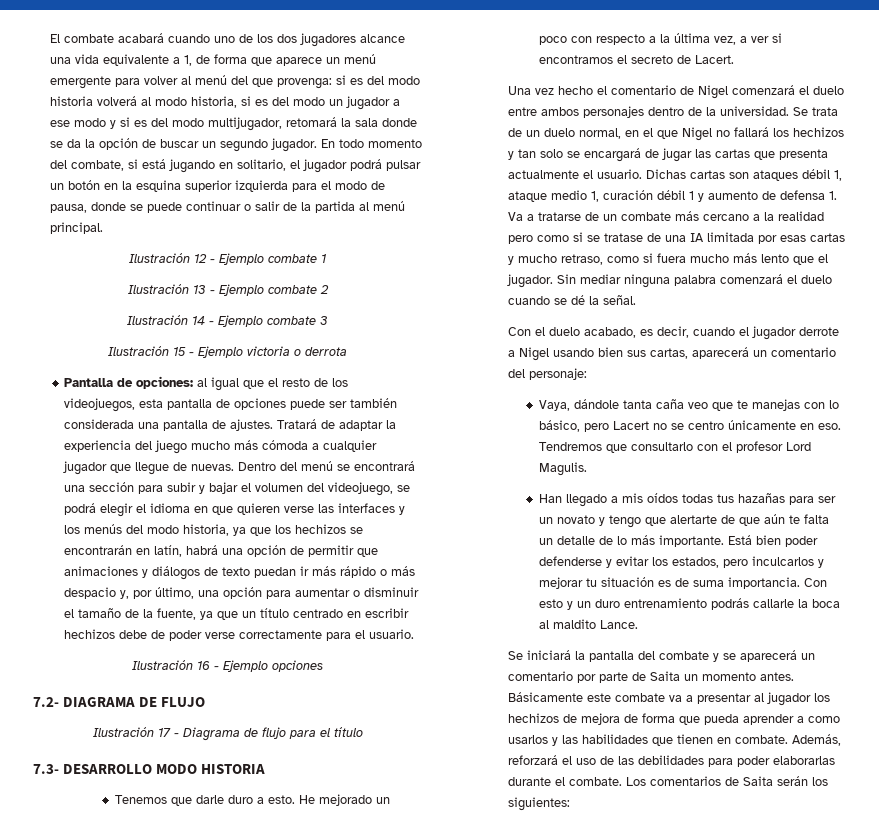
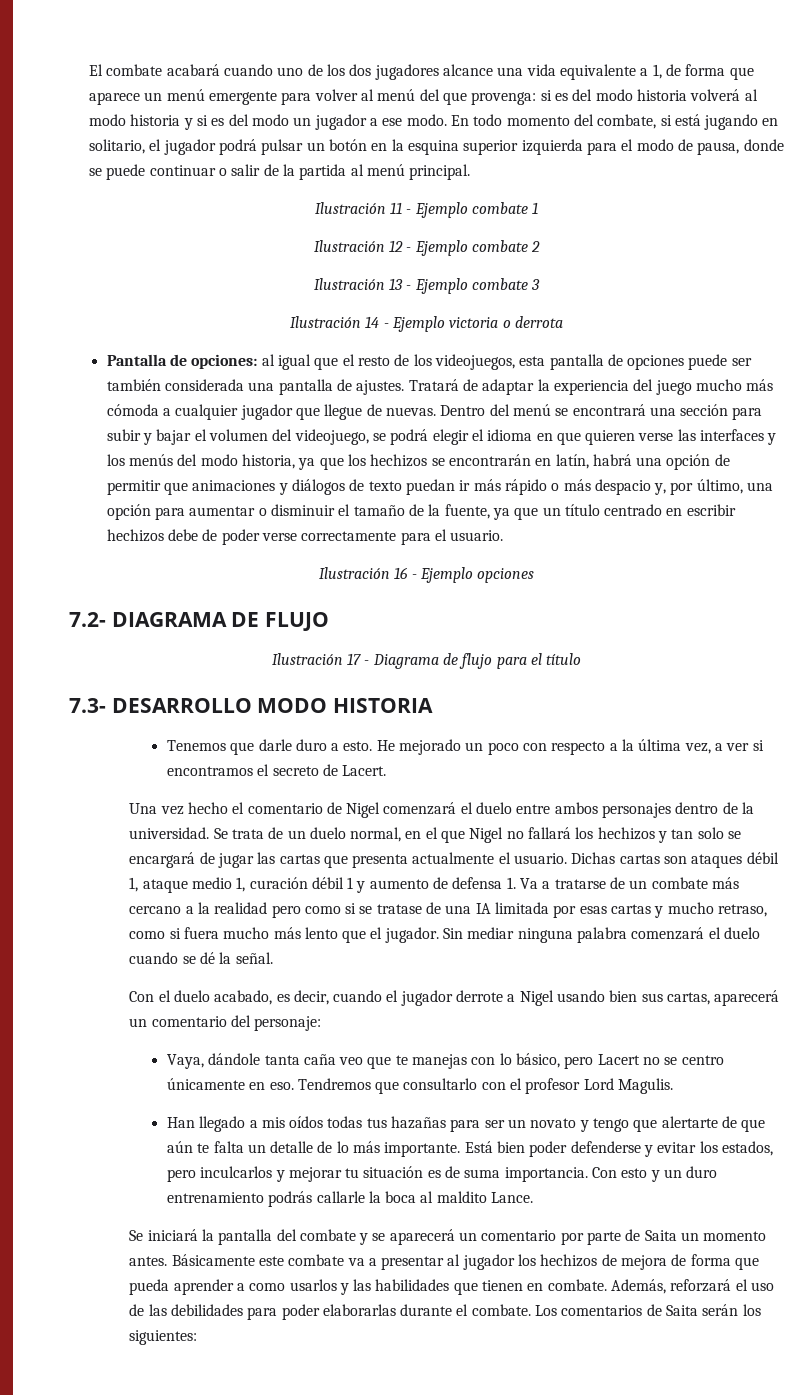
- El combate acabará cuando uno de los dos jugadores alcance una vida equivalente a 1, de forma que aparece un menú emergente para volver al menú del que provenga: si es del modo historia volverá al modo historia, si es del modo un jugador a ese modo y si es del modo multijugador, retomará la sala donde se da la opción de buscar un segundo jugador.
+ El combate acabará cuando uno de los dos jugadores alcance una vida equivalente a 1, de forma que aparece un menú emergente para volver al menú del que provenga: si es del modo historia volverá al modo historia y si es del modo un jugador a ese modo.
- Ilustración 12 - Ejemplo combate 1
+ Ilustración 11 - Ejemplo combate 1
- Ilustración 13 - Ejemplo combate 2
+ Ilustración 12 - Ejemplo combate 2
- Ilustración 14 - Ejemplo combate 3
+ Ilustración 13 - Ejemplo combate 3
- Ilustración 15 - Ejemplo victoria o derrota
+ Ilustración 14 - Ejemplo victoria o derrota

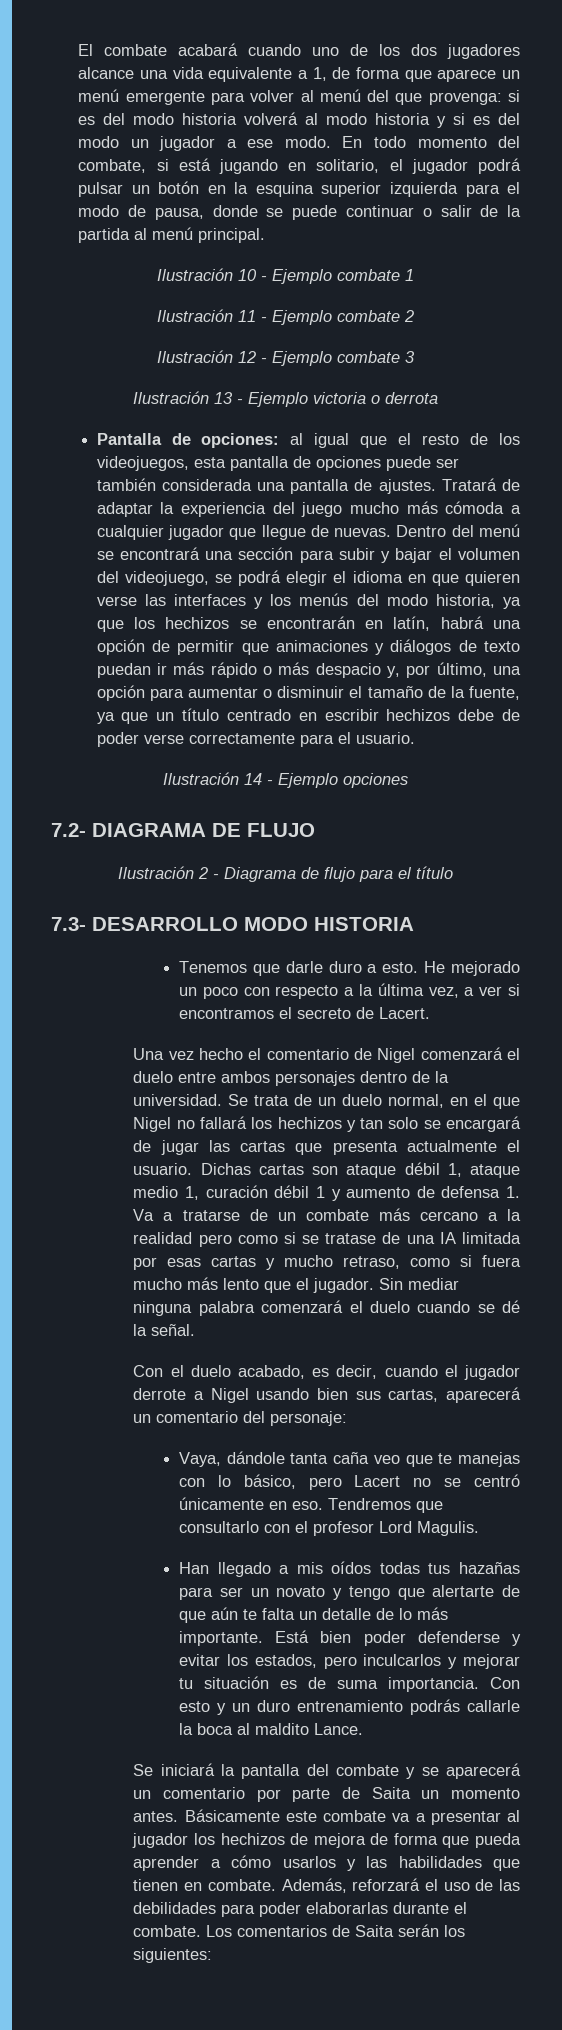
- Ilustración 11 - Ejemplo combate 1
+ Ilustración 10 - Ejemplo combate 1
- Ilustración 12 - Ejemplo combate 2
+ Ilustración 11 - Ejemplo combate 2
- Ilustración 13 - Ejemplo combate 3
+ Ilustración 12 - Ejemplo combate 3
- Ilustración 14 - Ejemplo victoria o derrota
+ Ilustración 13 - Ejemplo victoria o derrota
- Ilustración 16 - Ejemplo opciones
+ Ilustración 14 - Ejemplo opciones
- Ilustración 17 - Diagrama de flujo para el título
+ Ilustración 2 - Diagrama de flujo para el título
- Dichas cartas son ataques débil 1, ataque medio 1, curación débil 1 y aumento de defensa 1. Va a tratarse de un combate más cercano a la realidad pero como si se tratase de una IA limitada por esas cartas y mucho retraso, como si fuera mucho más lento que el jugador.
+ Dichas cartas son ataque débil 1, ataque medio 1, curación débil 1 y aumento de defensa 1. Va a tratarse de un combate más cercano a la realidad pero como si se tratase de una IA limitada por esas cartas y mucho retraso, como si fuera mucho más lento que el jugador.
- Vaya, dándole tanta caña veo que te manejas con lo básico, pero Lacert no se centro únicamente en eso.
+ Vaya, dándole tanta caña veo que te manejas con lo básico, pero Lacert no se centró únicamente en eso.
- Básicamente este combate va a presentar al jugador los hechizos de mejora de forma que pueda aprender a como usarlos y las habilidades que tienen en combate.
+ Básicamente este combate va a presentar al jugador los hechizos de mejora de forma que pueda aprender a cómo usarlos y las habilidades que tienen en combate.

